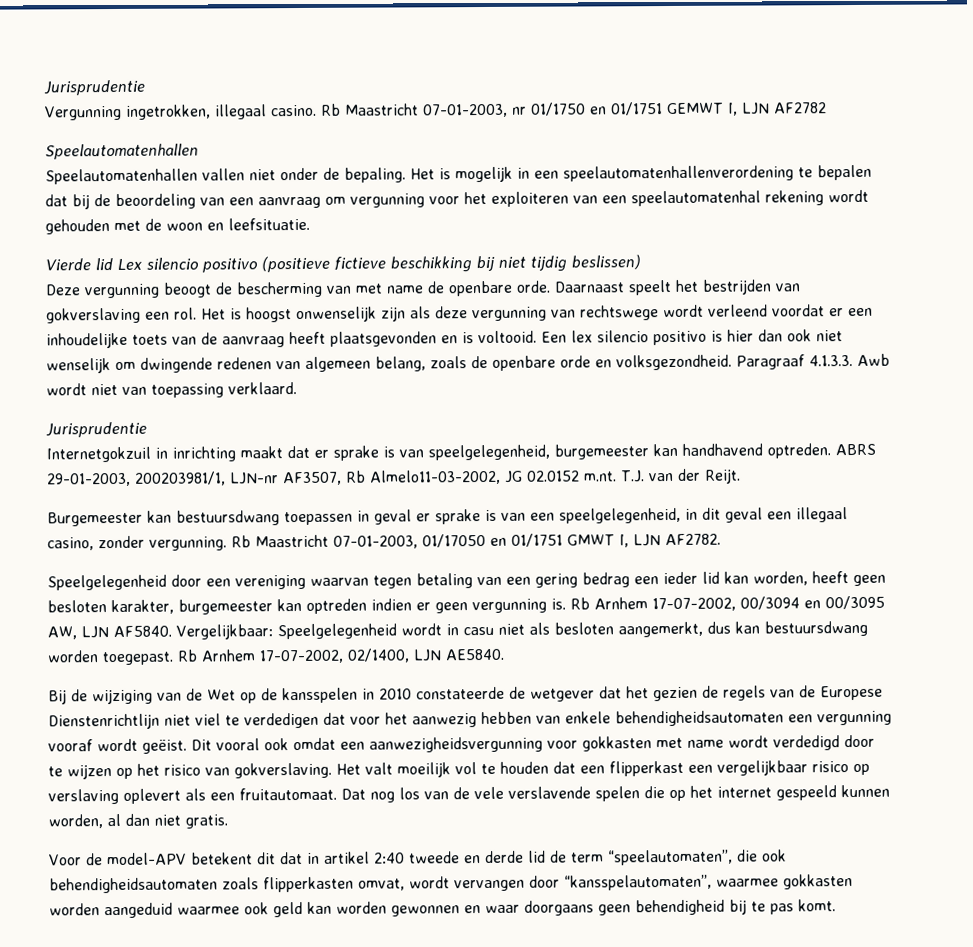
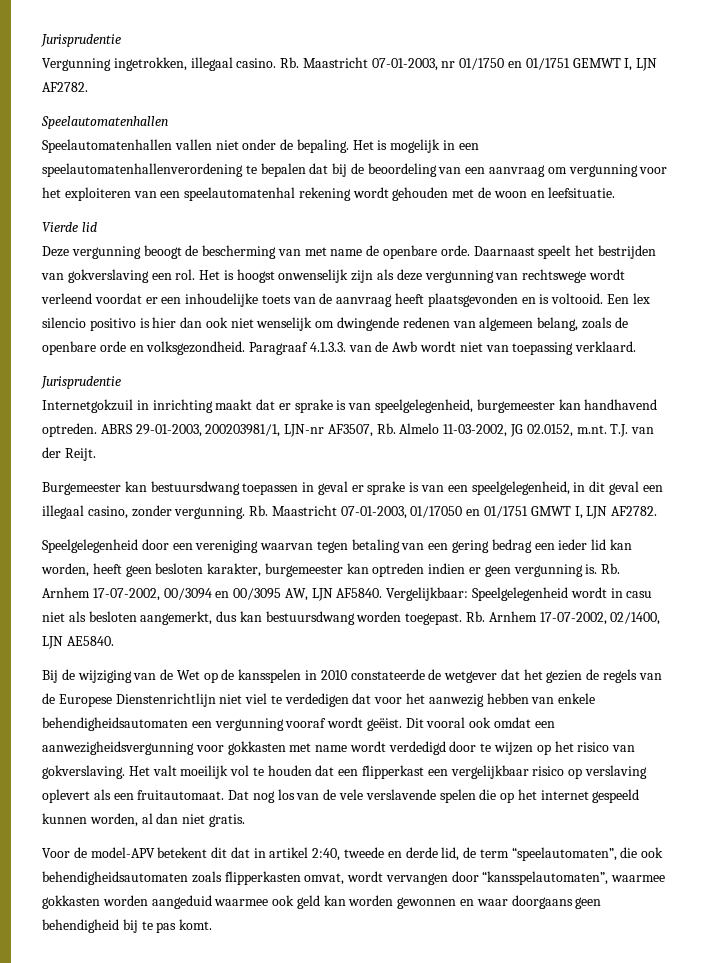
- Rb Maastricht 07-01-2003, nr 01/1750 en 01/1751 GEMWT I, LJN AF2782
+ Rb. Maastricht 07-01-2003, nr 01/1750 en 01/1751 GEMWT I, LJN AF2782.
- Vierde lid Lex silencio positivo (positieve fictieve beschikking bij niet tijdig beslissen)
+ Vierde lid
- Paragraaf 4.1.3.3. Awb wordt niet van toepassing verklaard.
+ Paragraaf 4.1.3.3. van de Awb wordt niet van toepassing verklaard.
- ABRS 29-01-2003, 200203981/1, LJN-nr AF3507, Rb Almelo11-03-2002, JG 02.0152 m.nt. T.J. van der Reijt.
+ ABRS 29-01-2003, 200203981/1, LJN-nr AF3507, Rb. Almelo 11-03-2002, JG 02.0152, m.nt. T.J. van der Reijt.
- Rb Maastricht 07-01-2003, 01/17050 en 01/1751 GMWT I, LJN AF2782.
+ Rb. Maastricht 07-01-2003, 01/17050 en 01/1751 GMWT I, LJN AF2782.
- Rb Arnhem 17-07-2002, 00/3094 en 00/3095 AW, LJN AF5840.
+ Rb. Arnhem 17-07-2002, 00/3094 en 00/3095 AW, LJN AF5840.
- Rb Arnhem 17-07-2002, 02/1400, LJN AE5840.
+ Rb. Arnhem 17-07-2002, 02/1400, LJN AE5840.
- Voor de model-APV betekent dit dat in artikel 2:40 tweede en derde lid de term “speelautomaten”, die ook behendigheidsautomaten zoals flipperkasten omvat, wordt vervangen door “kansspelautomaten”, waarmee gokkasten worden aangeduid waarmee ook geld kan worden gewonnen en waar doorgaans geen behendigheid bij te pas komt.
+ Voor de model-APV betekent dit dat in artikel 2:40, tweede en derde lid, de term “speelautomaten”, die ook behendigheidsautomaten zoals flipperkasten omvat, wordt vervangen door “kansspelautomaten”, waarmee gokkasten worden aangeduid waarmee ook geld kan worden gewonnen en waar doorgaans geen behendigheid bij te pas komt.

